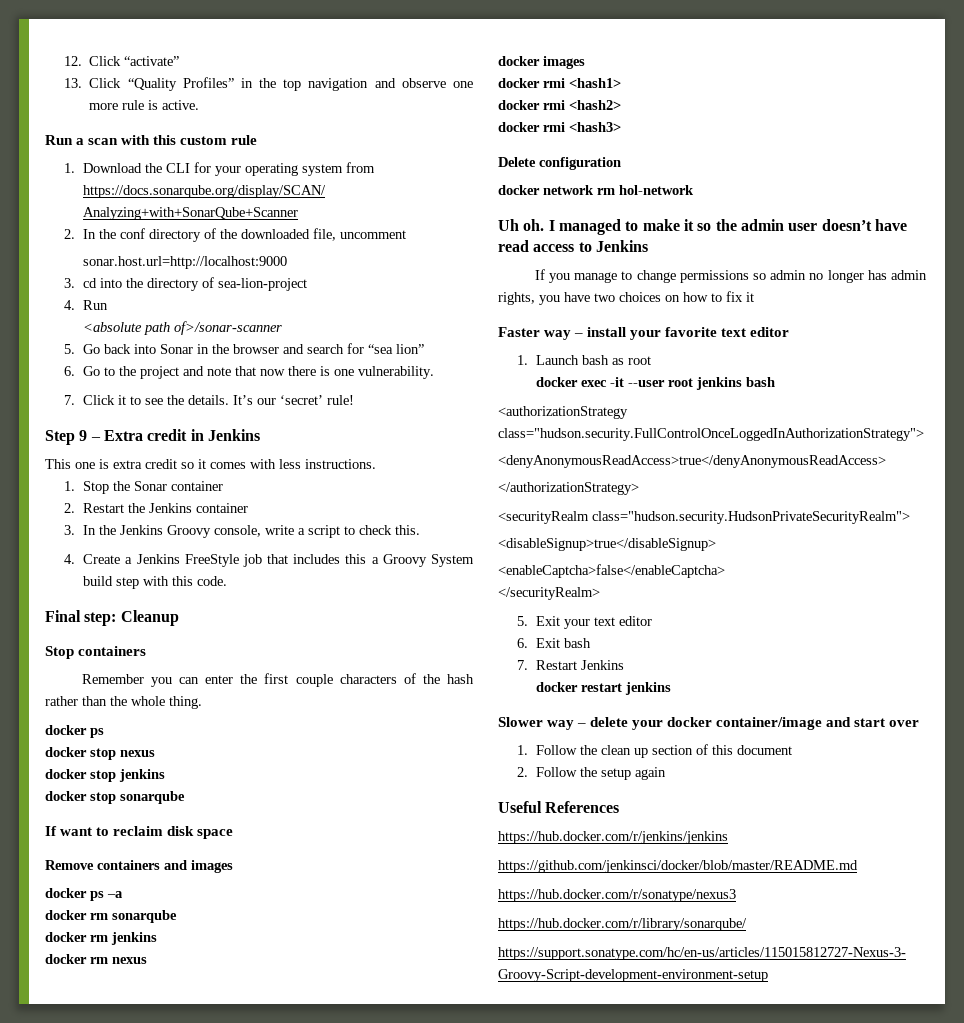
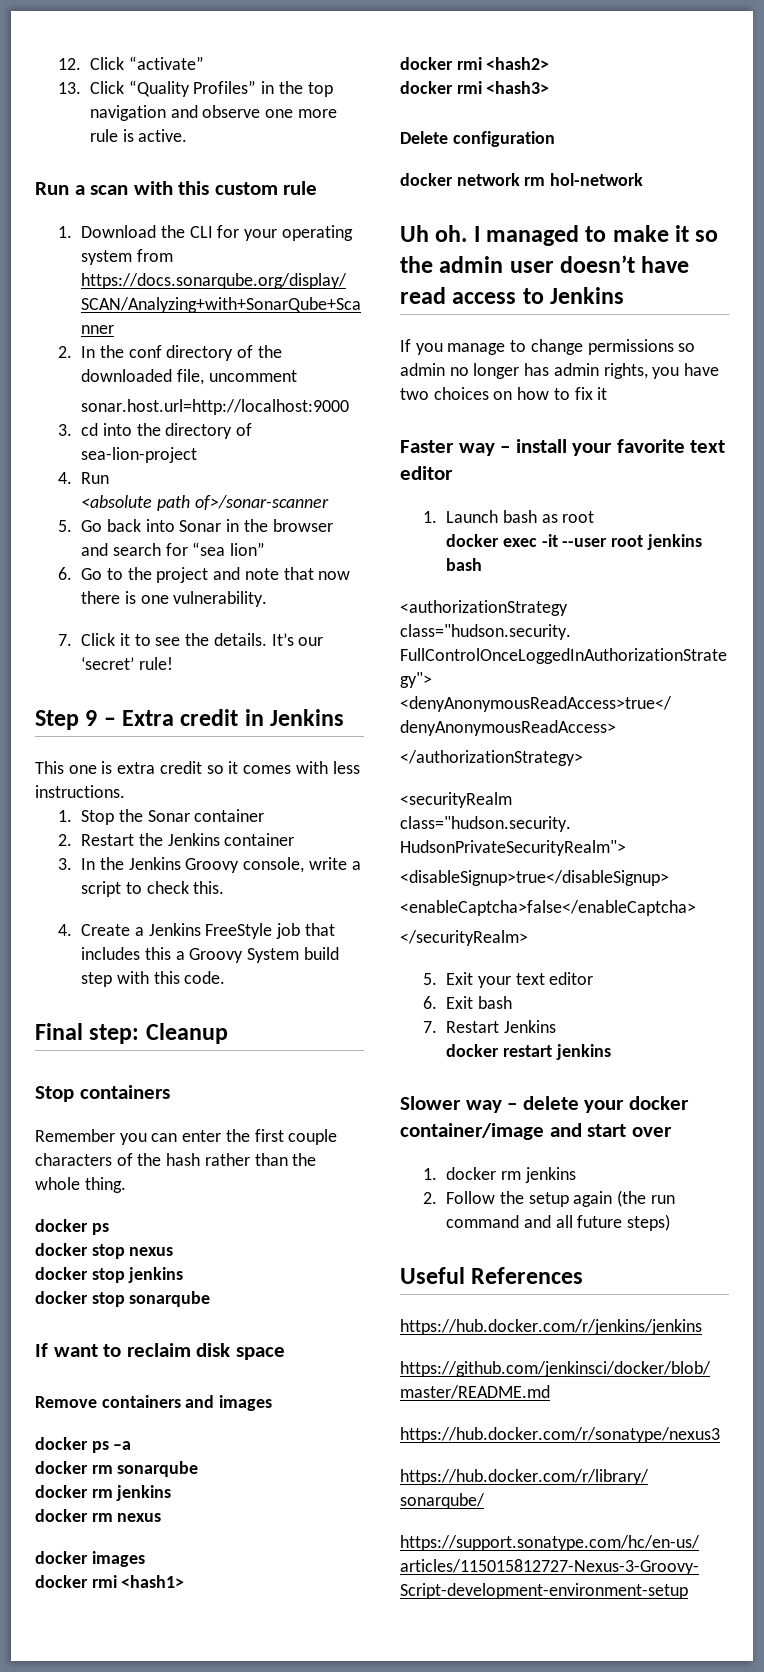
- 1. Follow the clean up section of this document
+ 1. docker rm jenkins
- 2. Follow the setup again
+ 2. Follow the setup again (the run command and all future steps)

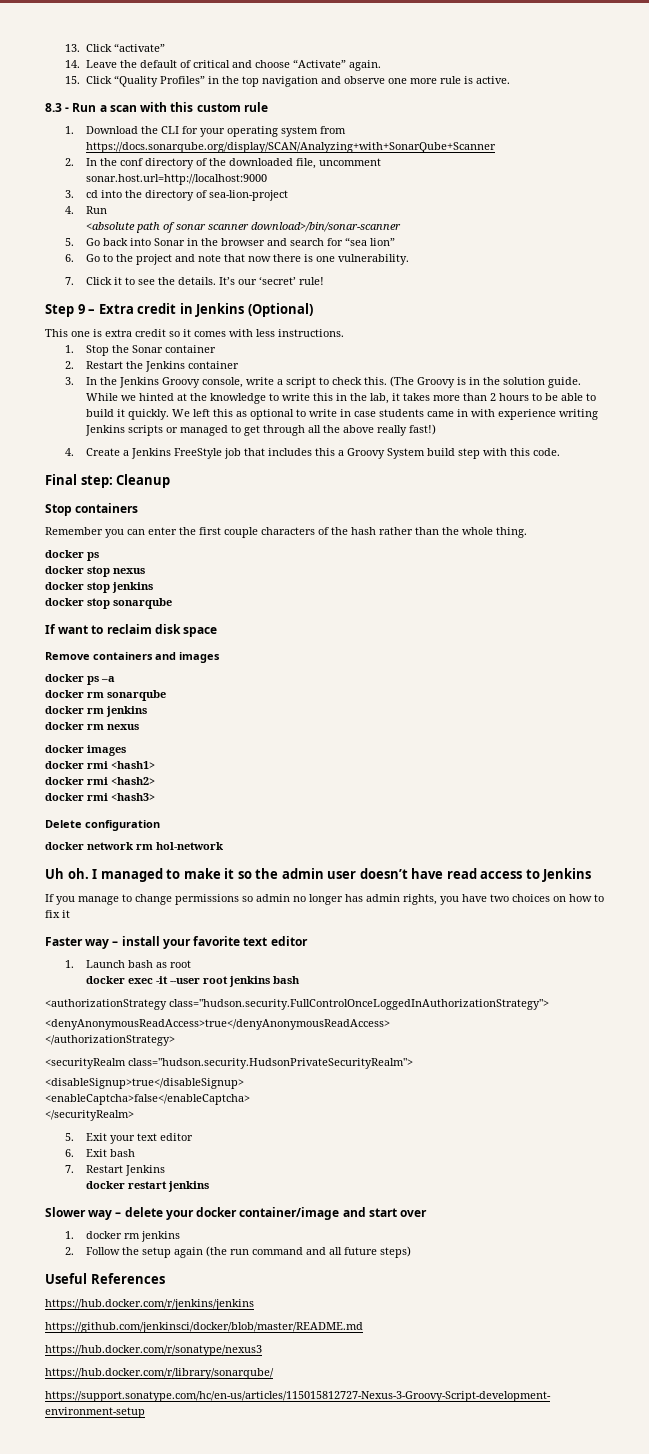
- 12. Click “activate”
+ 13. Click “activate”
- 13. Click “Quality Profiles” in the top navigation and observe one more rule is active.
+ 14. Leave the default of critical and choose “Activate” again.
+ 15. Click “Quality Profiles” in the top navigation and observe one more rule is active.
- Run a scan with this custom rule
+ 8.3 - Run a scan with this custom rule
- <absolute path of>/sonar-scanner
+ <absolute path of sonar scanner download>/bin/sonar-scanner
- Step 9 – Extra credit in Jenkins
+ Step 9 – Extra credit in Jenkins (Optional)
+ (The Groovy is in the solution guide. While we hinted at the knowledge to write this in the lab, it takes more than 2 hours to be able to build it quickly. We left this as optional to write in case students came in with experience writing Jenkins scripts or managed to get through all the above really fast!)

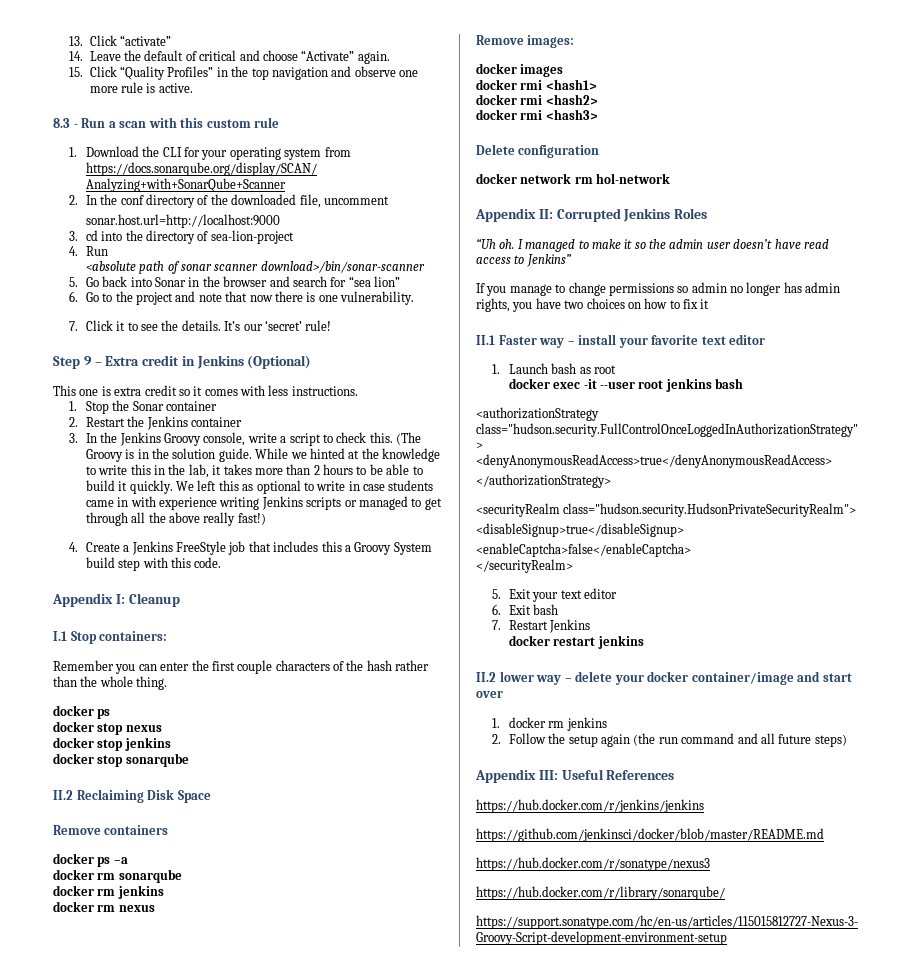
- Final step: Cleanup
+ Appendix I: Cleanup
- Stop containers
+ I.1 Stop containers:
- If want to reclaim disk space
+ II.2 Reclaiming Disk Space
- Remove containers and images
+ Remove containers
+ Remove images:
- Uh oh.
+ Appendix II: Corrupted Jenkins Roles
+ “Uh oh.
- I managed to make it so the admin user doesn’t have read access to Jenkins
+ I managed to make it so the admin user doesn’t have read access to Jenkins”
- Faster way – install your favorite text editor
+ II.1 Faster way – install your favorite text editor
- Slower way – delete your docker container/image and start over
+ II.2 lower way – delete your docker container/image and start over
- Useful References
+ Appendix III: Useful References

